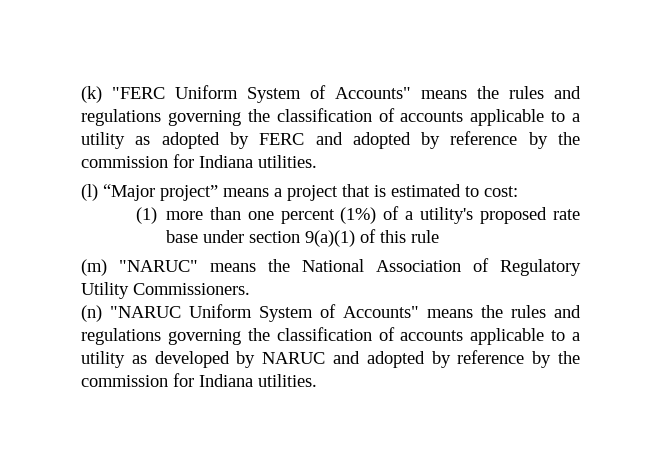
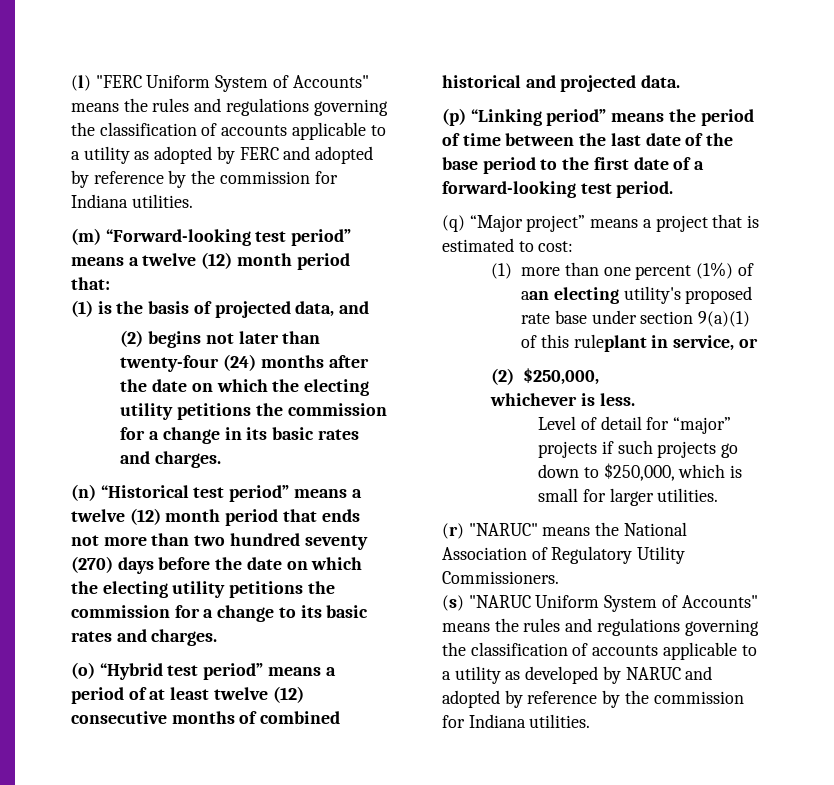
- (k) "FERC Uniform System of Accounts" means the rules and regulations governing the classification of accounts applicable to a utility as adopted by FERC and adopted by reference by the commission for Indiana utilities.
+ (l) "FERC Uniform System of Accounts" means the rules and regulations governing the classification of accounts applicable to a utility as adopted by FERC and adopted by reference by the commission for Indiana utilities.
- (l) “Major project” means a project that is estimated to cost:
+ (m) “Forward-looking test period” means a twelve (12) month period that:
+ (1) is the basis of projected data, and
+ (2) begins not later than twenty-four (24) months after the date on which the electing utility petitions the commission for a change in its basic rates and charges.
+ (n) “Historical test period” means a twelve (12) month period that ends not more than two hundred seventy (270) days before the date on which the electing utility petitions the commission for a change to its basic rates and charges.
+ (o) “Hybrid test period” means a period of at least twelve (12) consecutive months of combined historical and projected data.
+ (p) “Linking period” means the period of time between the last date of the base period to the first date of a forward-looking test period.
+ (q) “Major project” means a project that is estimated to cost:
- (1) more than one percent (1%) of a utility's proposed rate base under section 9(a)(1) of this rule
- (m) "NARUC" means the National Association of Regulatory Utility Commissioners.
+ (1) more than one percent (1%) of aan electing utility's proposed rate base under section 9(a)(1) of this ruleplant in service, or
+ (2) $250,000,
+ whichever is less.
+ Level of detail for “major” projects if such projects go down to $250,000, which is small for larger utilities.
+ (r) "NARUC" means the National Association of Regulatory Utility Commissioners.
- (n) "NARUC Uniform System of Accounts" means the rules and regulations governing the classification of accounts applicable to a utility as developed by NARUC and adopted by reference by the commission for Indiana utilities.
+ (s) "NARUC Uniform System of Accounts" means the rules and regulations governing the classification of accounts applicable to a utility as developed by NARUC and adopted by reference by the commission for Indiana utilities.

